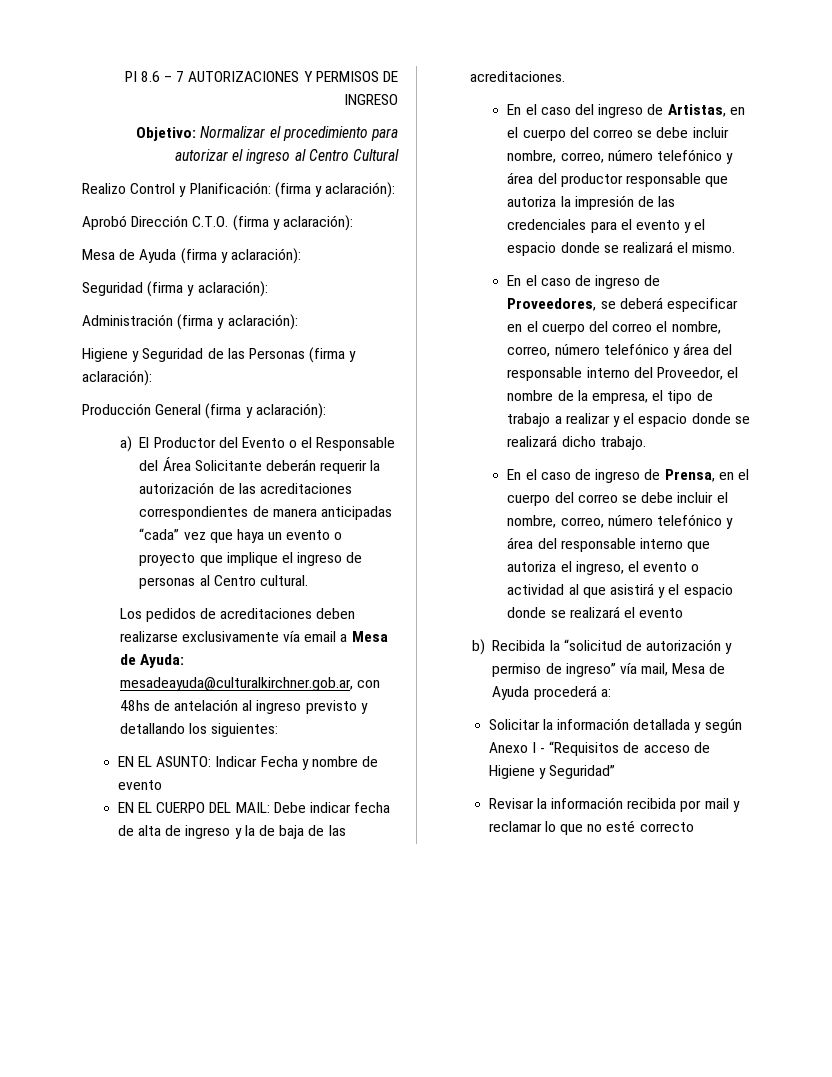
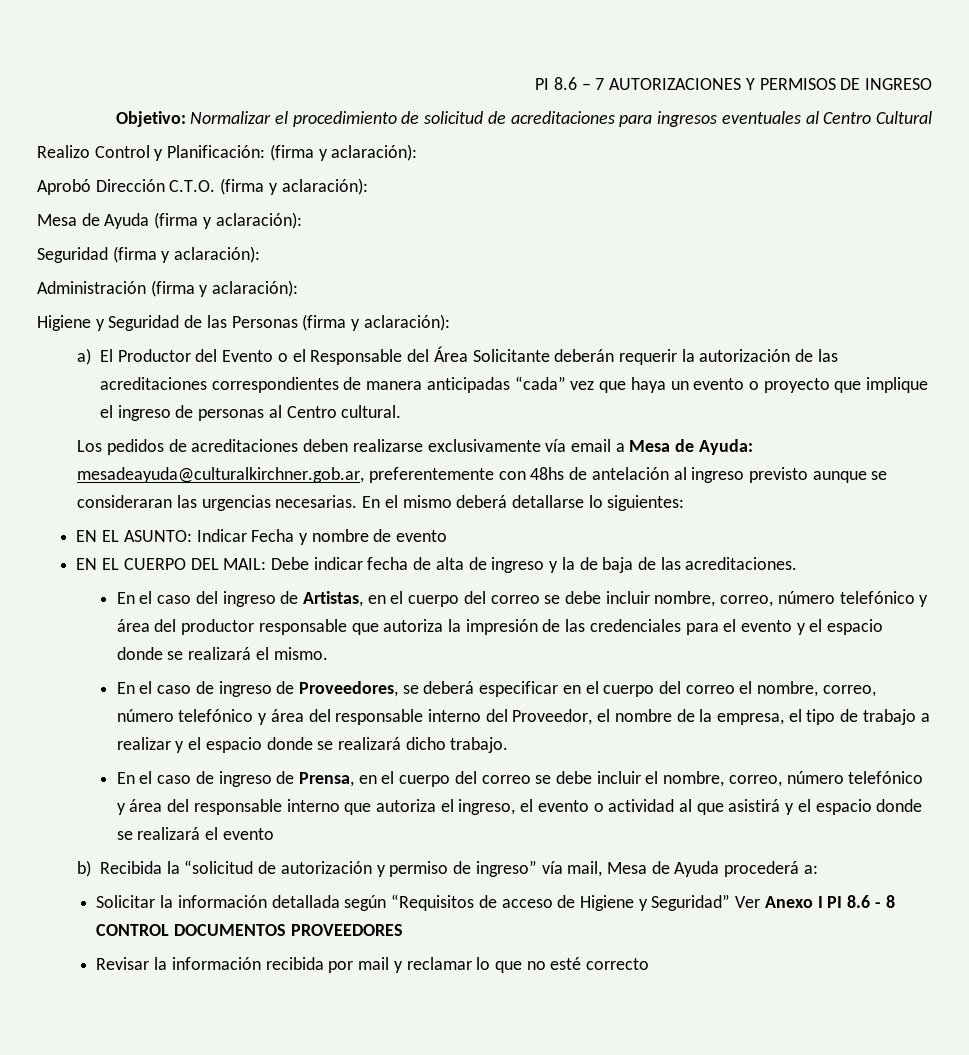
- Objetivo: Normalizar el procedimiento para autorizar el ingreso al Centro Cultural
+ Objetivo: Normalizar el procedimiento de solicitud de acreditaciones para ingresos eventuales al Centro Cultural
- Producción General (firma y aclaración):
- Los pedidos de acreditaciones deben realizarse exclusivamente vía email a Mesa de Ayuda: mesadeayuda@culturalkirchner.gob.ar, con 48hs de antelación al ingreso previsto y detallando los siguientes:
+ Los pedidos de acreditaciones deben realizarse exclusivamente vía email a Mesa de Ayuda: mesadeayuda@culturalkirchner.gob.ar, preferentemente con 48hs de antelación al ingreso previsto aunque se consideraran las urgencias necesarias. En el mismo deberá detallarse lo siguientes:
- Solicitar la información detallada y según Anexo I - “Requisitos de acceso de Higiene y Seguridad”
+ Solicitar la información detallada según “Requisitos de acceso de Higiene y Seguridad” Ver Anexo I PI 8.6 - 8 CONTROL DOCUMENTOS PROVEEDORES

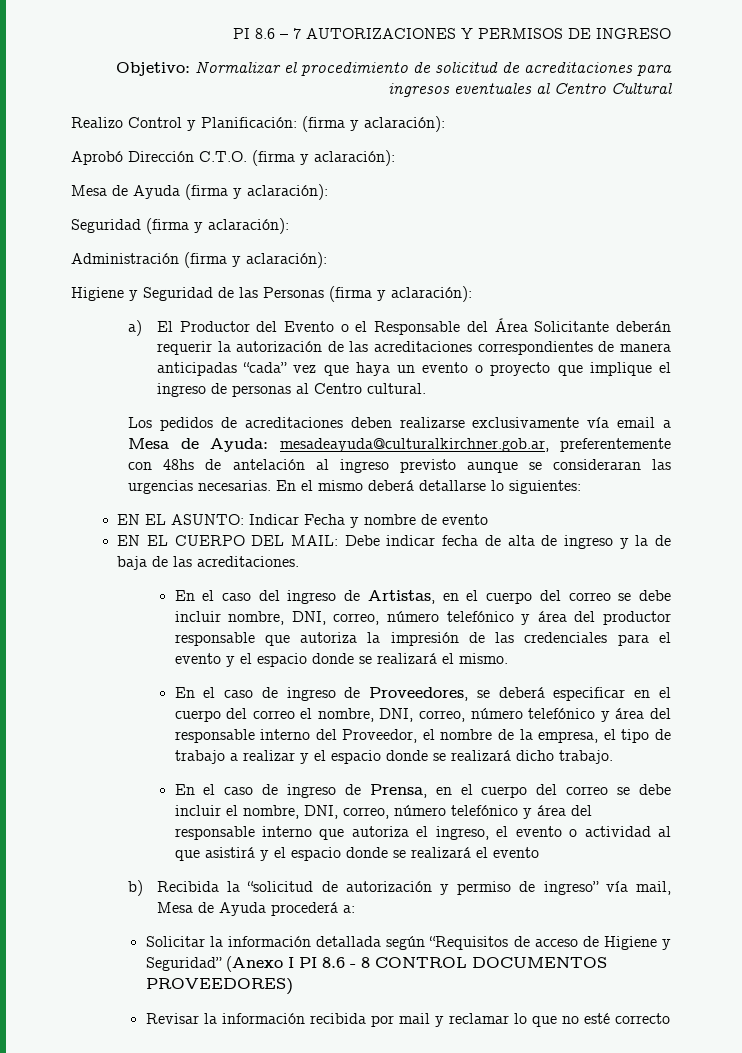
- En el caso del ingreso de Artistas, en el cuerpo del correo se debe incluir nombre, correo, número telefónico y área del productor responsable que autoriza la impresión de las credenciales para el evento y el espacio donde se realizará el mismo.
+ En el caso del ingreso de Artistas, en el cuerpo del correo se debe incluir nombre, DNI, correo, número telefónico y área del productor responsable que autoriza la impresión de las credenciales para el evento y el espacio donde se realizará el mismo.
- En el caso de ingreso de Proveedores, se deberá especificar en el cuerpo del correo el nombre, correo, número telefónico y área del responsable interno del Proveedor, el nombre de la empresa, el tipo de trabajo a realizar y el espacio donde se realizará dicho trabajo.
+ En el caso de ingreso de Proveedores, se deberá especificar en el cuerpo del correo el nombre, DNI, correo, número telefónico y área del responsable interno del Proveedor, el nombre de la empresa, el tipo de trabajo a realizar y el espacio donde se realizará dicho trabajo.
- En el caso de ingreso de Prensa, en el cuerpo del correo se debe incluir el nombre, correo, número telefónico y área del responsable interno que autoriza el ingreso, el evento o actividad al que asistirá y el espacio donde se realizará el evento
+ En el caso de ingreso de Prensa, en el cuerpo del correo se debe incluir el nombre, DNI, correo, número telefónico y área del responsable interno que autoriza el ingreso, el evento o actividad al que asistirá y el espacio donde se realizará el evento
- Solicitar la información detallada según “Requisitos de acceso de Higiene y Seguridad” Ver Anexo I PI 8.6 - 8 CONTROL DOCUMENTOS PROVEEDORES
+ Solicitar la información detallada según “Requisitos de acceso de Higiene y Seguridad” (Anexo I PI 8.6 - 8 CONTROL DOCUMENTOS PROVEEDORES)

